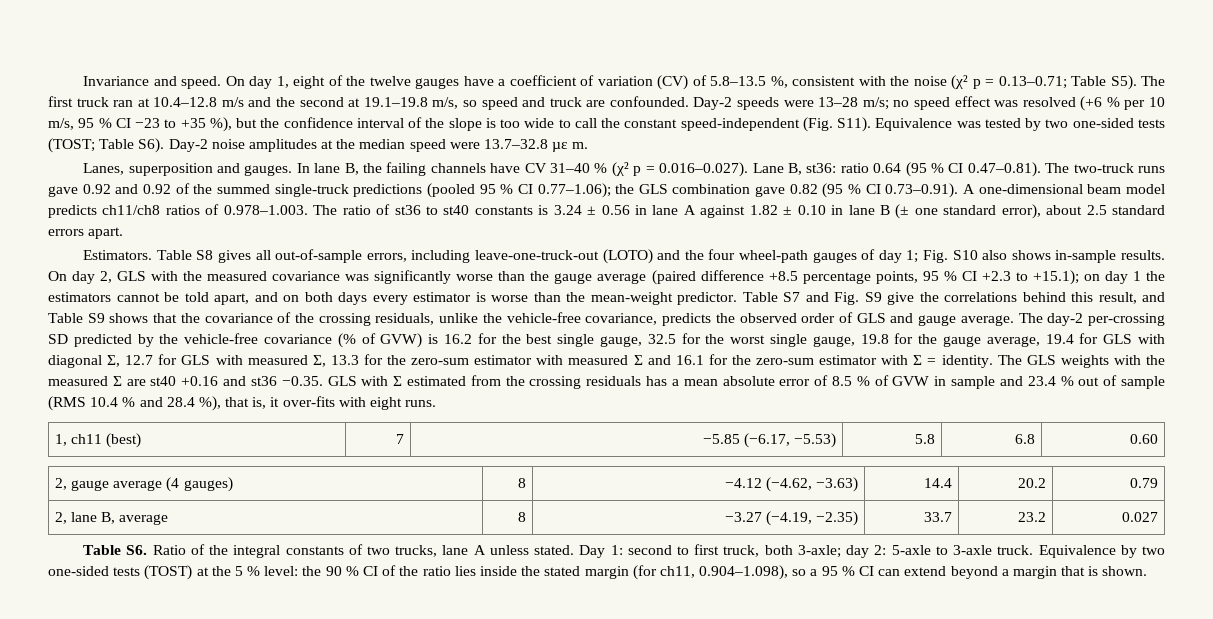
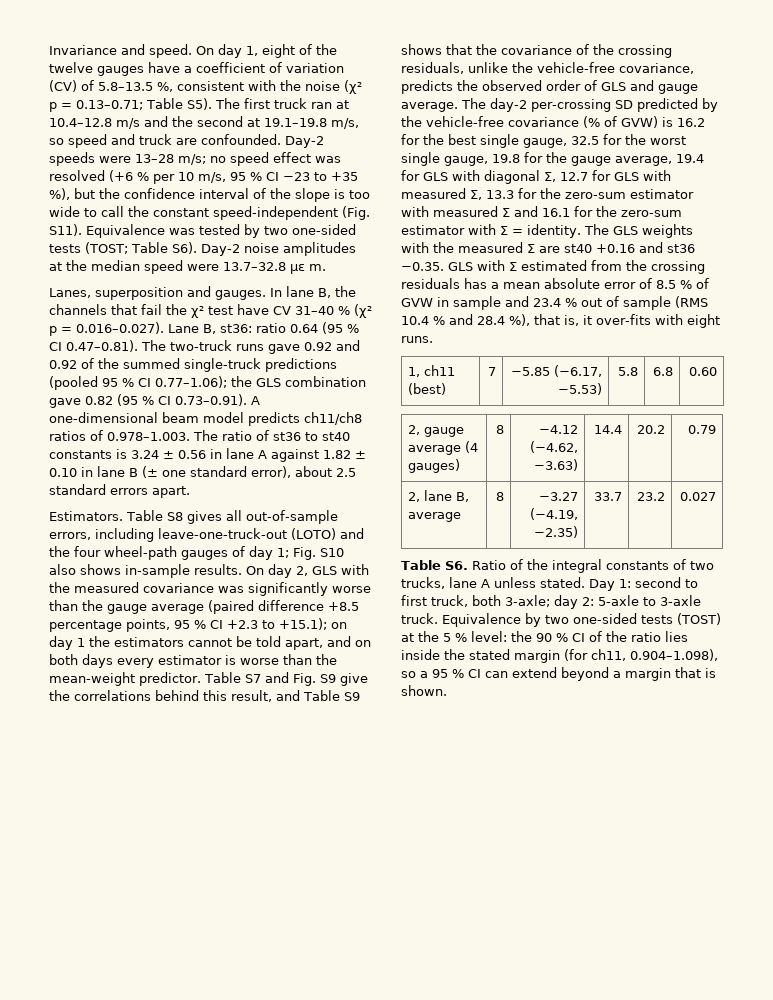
- In lane B, the failing channels have CV 31–40 % (χ² p = 0.016–0.027). Lane B, st36:
+ In lane B, the channels that fail the χ² test have CV 31–40 % (χ² p = 0.016–0.027). Lane B, st36:

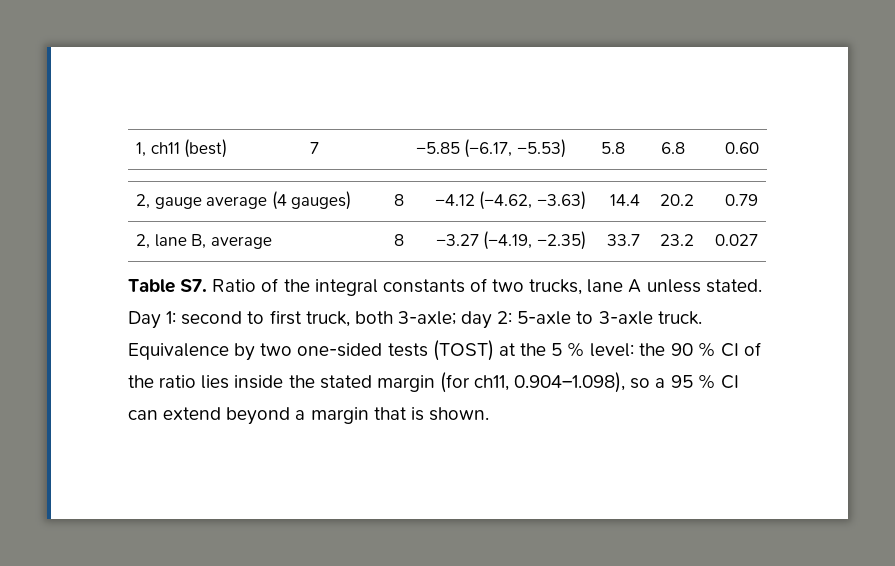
- Invariance and speed. On day 1, eight of the twelve gauges have a coefficient of variation (CV) of 5.8–13.5 %, consistent with the noise (χ² p = 0.13–0.71; Table S5). The first truck ran at 10.4–12.8 m/s and the second at 19.1–19.8 m/s, so speed and truck are confounded. Day-2 speeds were 13–28 m/s; no speed effect was resolved (+6 % per 10 m/s, 95 % CI −23 to +35 %), but the confidence interval of the slope is too wide to call the constant speed-independent (Fig. S11). Equivalence was tested by two one-sided tests (TOST; Table S6). Day-2 noise amplitudes at the median speed were 13.7–32.8 µε m.
- Lanes, superposition and gauges. In lane B, the channels that fail the χ² test have CV 31–40 % (χ² p = 0.016–0.027). Lane B, st36: ratio 0.64 (95 % CI 0.47–0.81). The two-truck runs gave 0.92 and 0.92 of the summed single-truck predictions (pooled 95 % CI 0.77–1.06); the GLS combination gave 0.82 (95 % CI 0.73–0.91). A one-dimensional beam model predicts ch11/ch8 ratios of 0.978–1.003. The ratio of st36 to st40 constants is 3.24 ± 0.56 in lane A against 1.82 ± 0.10 in lane B (± one standard error), about 2.5 standard errors apart.
- Estimators. Table S8 gives all out-of-sample errors, including leave-one-truck-out (LOTO) and the four wheel-path gauges of day 1; Fig. S10 also shows in-sample results. On day 2, GLS with the measured covariance was significantly worse than the gauge average (paired difference +8.5 percentage points, 95 % CI +2.3 to +15.1); on day 1 the estimators cannot be told apart, and on both days every estimator is worse than the mean-weight predictor. Table S7 and Fig. S9 give the correlations behind this result, and Table S9 shows that the covariance of the crossing residuals, unlike the vehicle-free covariance, predicts the observed order of GLS and gauge average. The day-2 per-crossing SD predicted by the vehicle-free covariance (% of GVW) is 16.2 for the best single gauge, 32.5 for the worst single gauge, 19.8 for the gauge average, 19.4 for GLS with diagonal Σ, 12.7 for GLS with measured Σ, 13.3 for the zero-sum estimator with measured Σ and 16.1 for the zero-sum estimator with Σ = identity. The GLS weights with the measured Σ are st40 +0.16 and st36 −0.35. GLS with Σ estimated from the crossing residuals has a mean absolute error of 8.5 % of GVW in sample and 23.4 % out of sample (RMS 10.4 % and 28.4 %), that is, it over-fits with eight runs.
- Table S6. Ratio of the integral constants of two trucks, lane A unless stated.
+ Table S7. Ratio of the integral constants of two trucks, lane A unless stated.

